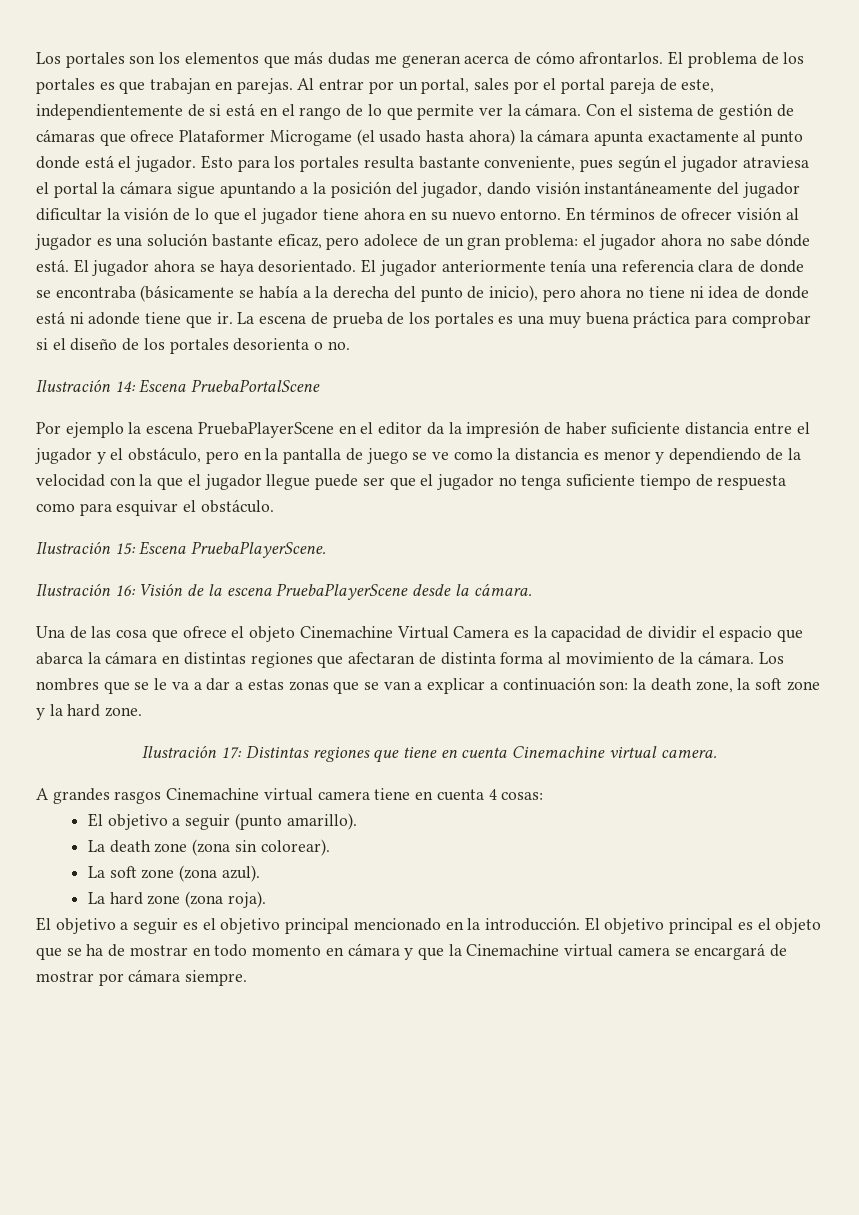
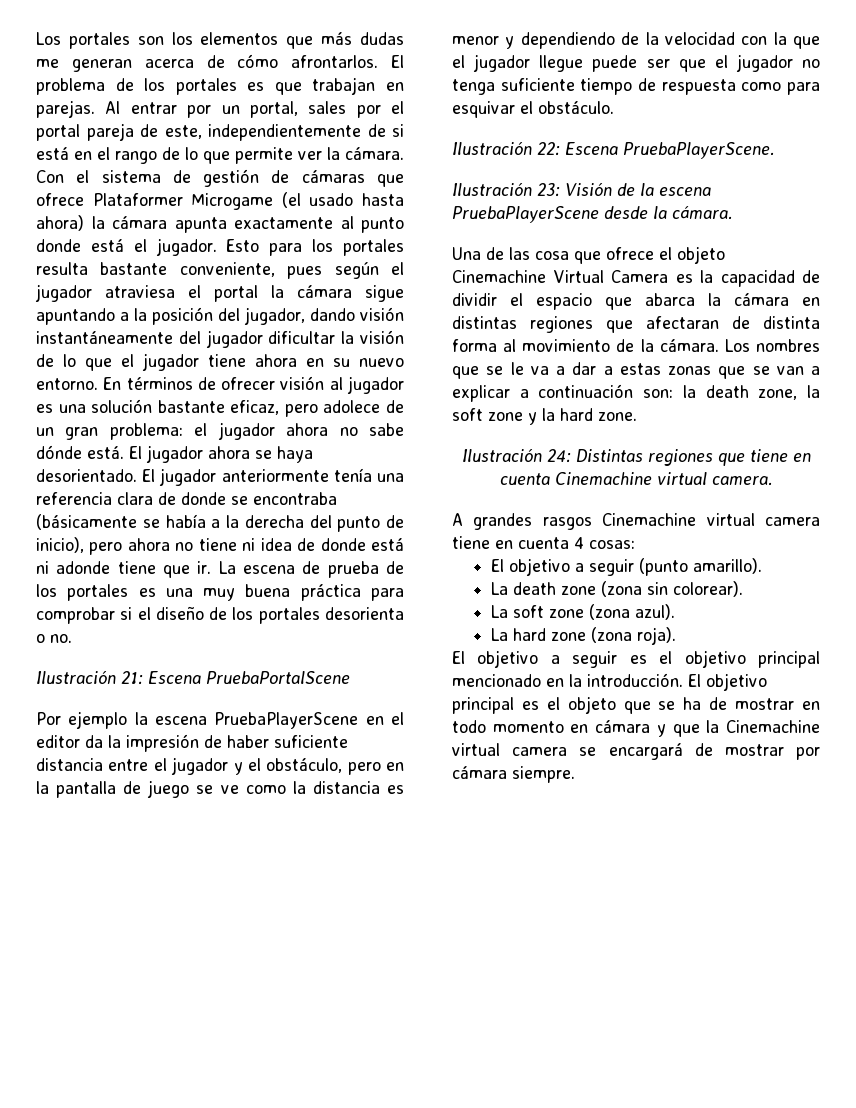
- Ilustración 14: Escena PruebaPortalScene
+ Ilustración 21: Escena PruebaPortalScene
- Ilustración 15: Escena PruebaPlayerScene.
+ Ilustración 22: Escena PruebaPlayerScene.
- Ilustración 16: Visión de la escena PruebaPlayerScene desde la cámara.
+ Ilustración 23: Visión de la escena PruebaPlayerScene desde la cámara.
- Ilustración 17: Distintas regiones que tiene en cuenta Cinemachine virtual camera.
+ Ilustración 24: Distintas regiones que tiene en cuenta Cinemachine virtual camera.

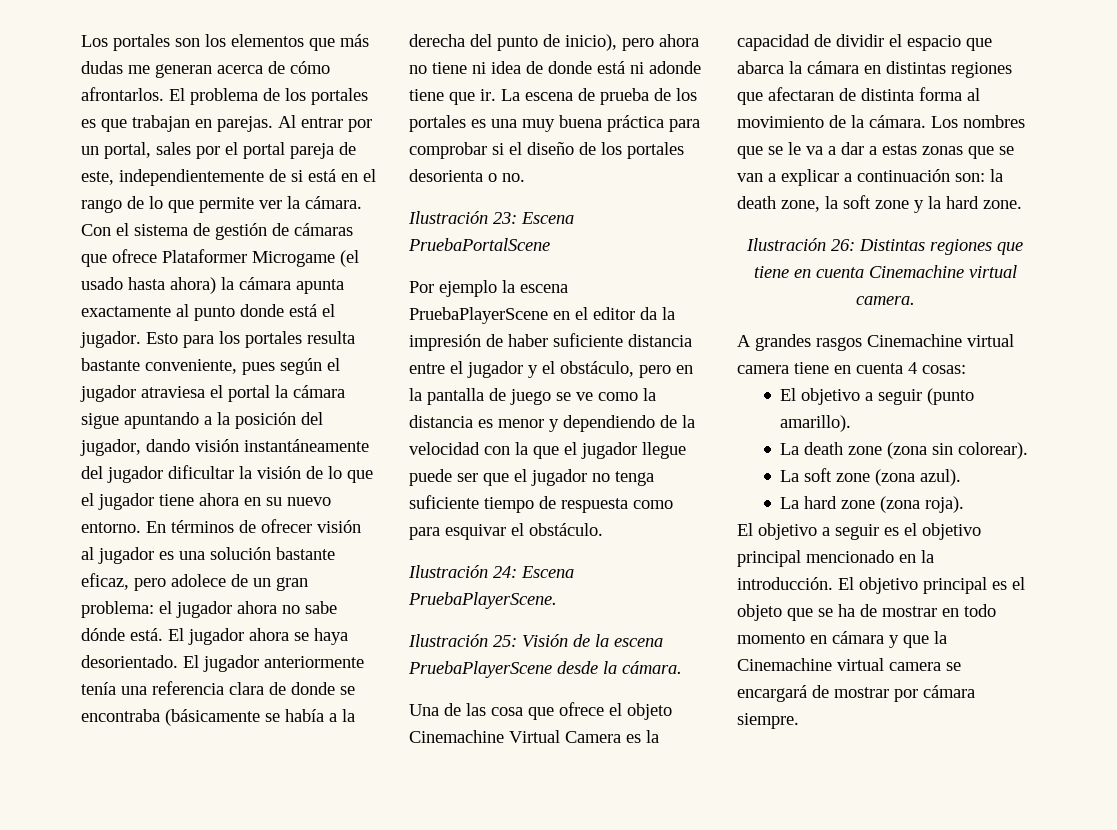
- Ilustración 21: Escena PruebaPortalScene
+ Ilustración 23: Escena PruebaPortalScene
- Ilustración 22: Escena PruebaPlayerScene.
+ Ilustración 24: Escena PruebaPlayerScene.
- Ilustración 23: Visión de la escena PruebaPlayerScene desde la cámara.
+ Ilustración 25: Visión de la escena PruebaPlayerScene desde la cámara.
- Ilustración 24: Distintas regiones que tiene en cuenta Cinemachine virtual camera.
+ Ilustración 26: Distintas regiones que tiene en cuenta Cinemachine virtual camera.

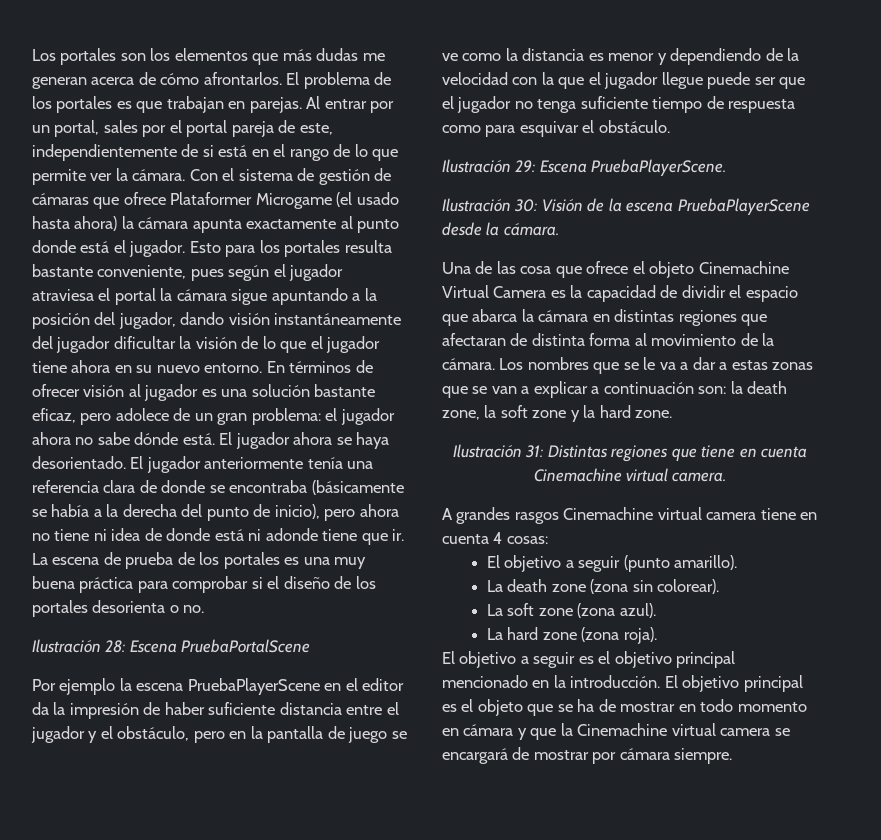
- Ilustración 23: Escena PruebaPortalScene
+ Ilustración 28: Escena PruebaPortalScene
- Ilustración 24: Escena PruebaPlayerScene.
+ Ilustración 29: Escena PruebaPlayerScene.
- Ilustración 25: Visión de la escena PruebaPlayerScene desde la cámara.
+ Ilustración 30: Visión de la escena PruebaPlayerScene desde la cámara.
- Ilustración 26: Distintas regiones que tiene en cuenta Cinemachine virtual camera.
+ Ilustración 31: Distintas regiones que tiene en cuenta Cinemachine virtual camera.

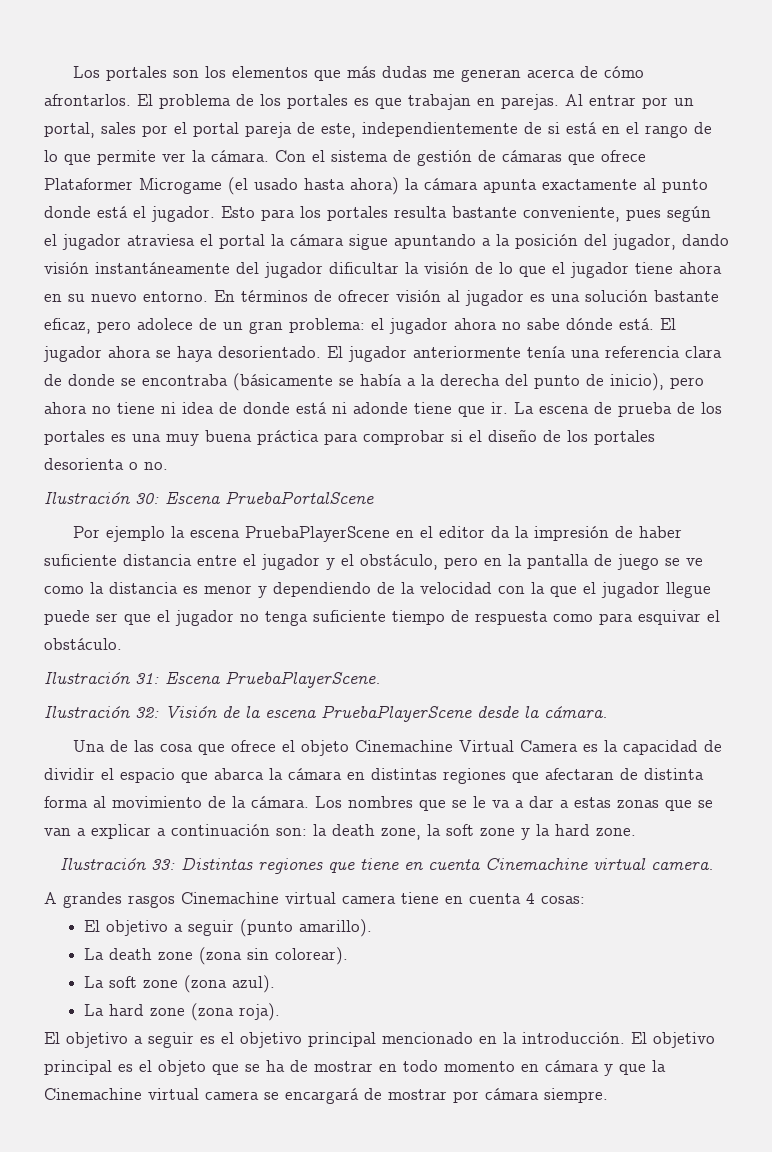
- Ilustración 28: Escena PruebaPortalScene
+ Ilustración 30: Escena PruebaPortalScene
- Ilustración 29: Escena PruebaPlayerScene.
+ Ilustración 31: Escena PruebaPlayerScene.
- Ilustración 30: Visión de la escena PruebaPlayerScene desde la cámara.
+ Ilustración 32: Visión de la escena PruebaPlayerScene desde la cámara.
- Ilustración 31: Distintas regiones que tiene en cuenta Cinemachine virtual camera.
+ Ilustración 33: Distintas regiones que tiene en cuenta Cinemachine virtual camera.

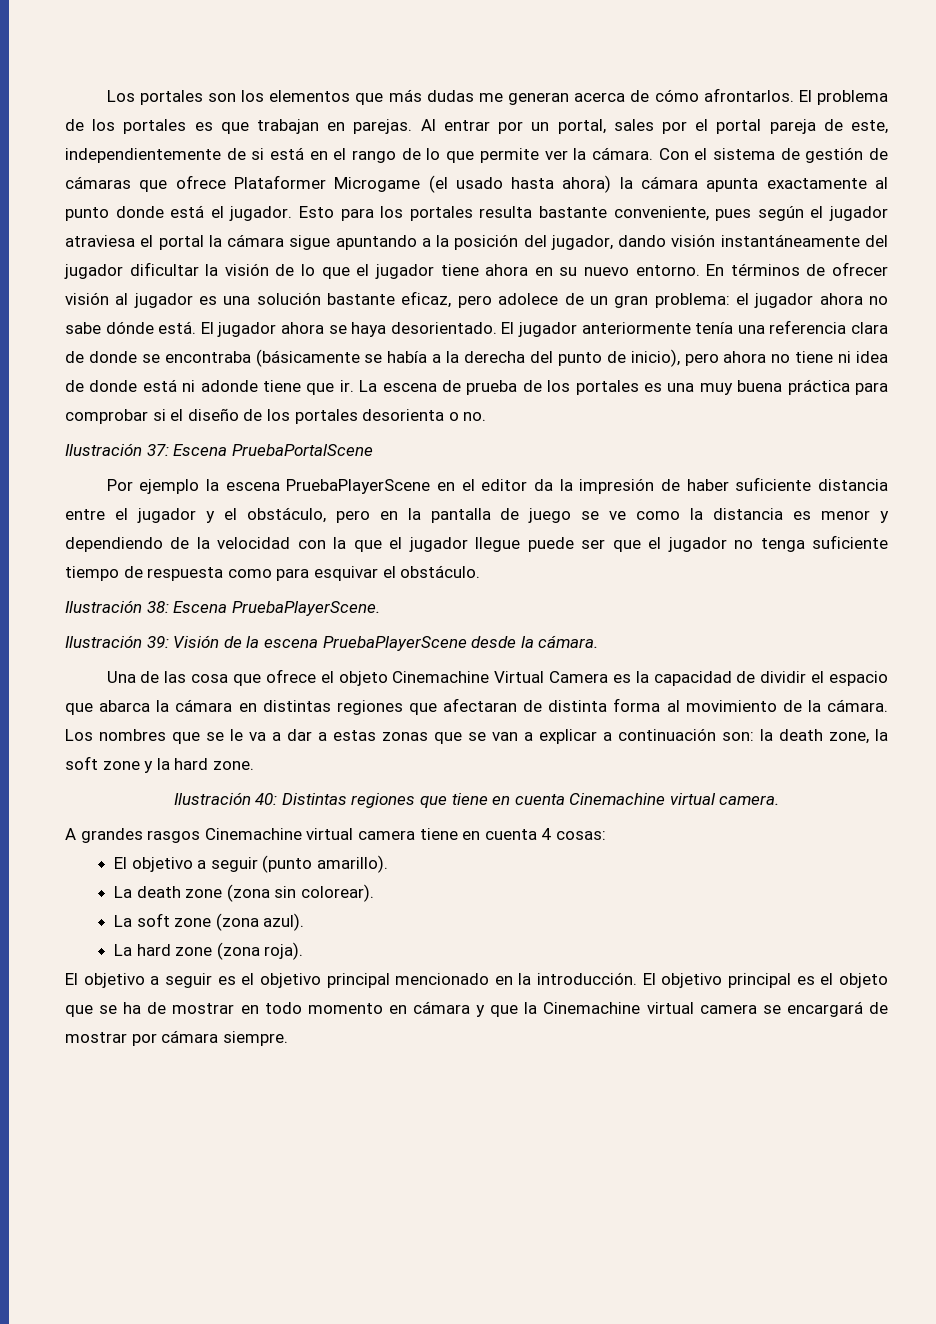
- Ilustración 30: Escena PruebaPortalScene
+ Ilustración 37: Escena PruebaPortalScene
- Ilustración 31: Escena PruebaPlayerScene.
+ Ilustración 38: Escena PruebaPlayerScene.
- Ilustración 32: Visión de la escena PruebaPlayerScene desde la cámara.
+ Ilustración 39: Visión de la escena PruebaPlayerScene desde la cámara.
- Ilustración 33: Distintas regiones que tiene en cuenta Cinemachine virtual camera.
+ Ilustración 40: Distintas regiones que tiene en cuenta Cinemachine virtual camera.

